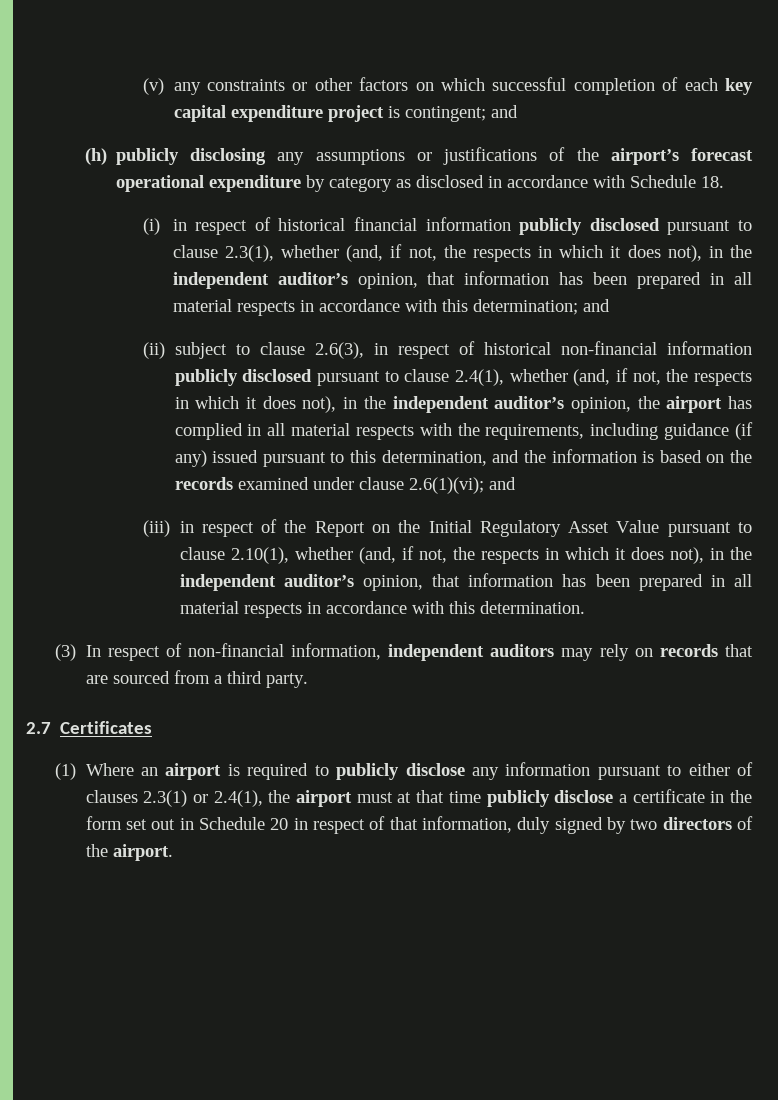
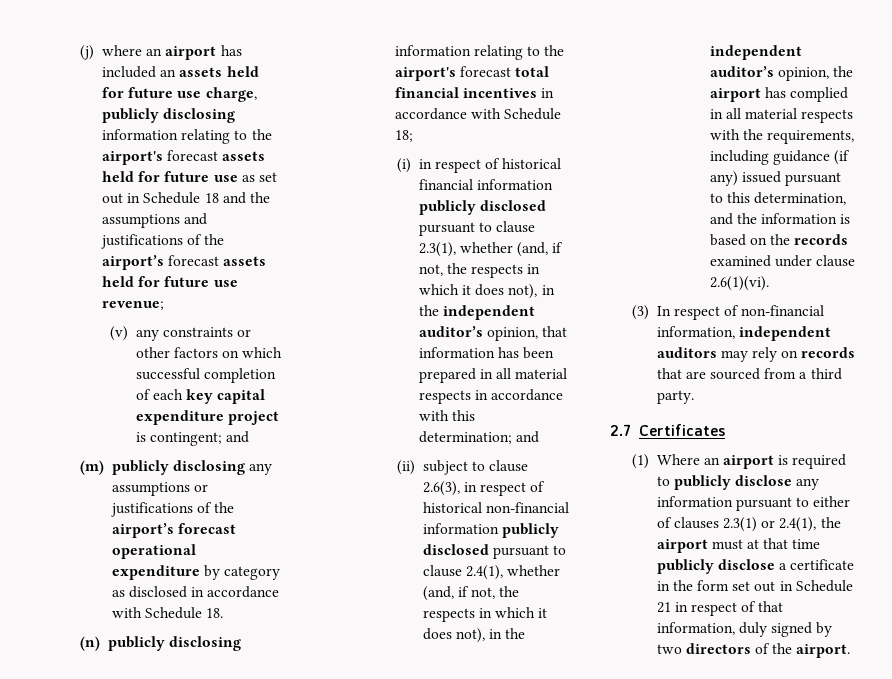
+ (j) where an airport has included an assets held for future use charge, publicly disclosing information relating to the airport's forecast assets held for future use as set out in Schedule 18 and the assumptions and justifications of the airport’s forecast assets held for future use revenue;
- (h) publicly disclosing any assumptions or justifications of the airport’s forecast operational expenditure by category as disclosed in accordance with Schedule 18.
+ (m) publicly disclosing any assumptions or justifications of the airport’s forecast operational expenditure by category as disclosed in accordance with Schedule 18.
+ (n) publicly disclosing information relating to the airport's forecast total financial incentives in accordance with Schedule 18;
- (ii) subject to clause 2.6(3), in respect of historical non-financial information publicly disclosed pursuant to clause 2.4(1), whether (and, if not, the respects in which it does not), in the independent auditor’s opinion, the airport has complied in all material respects with the requirements, including guidance (if any) issued pursuant to this determination, and the information is based on the records examined under clause 2.6(1)(vi); and
- (iii) in respect of the Report on the Initial Regulatory Asset Value pursuant to clause 2.10(1), whether (and, if not, the respects in which it does not), in the independent auditor’s opinion, that information has been prepared in all material respects in accordance with this determination.
+ (ii) subject to clause 2.6(3), in respect of historical non-financial information publicly disclosed pursuant to clause 2.4(1), whether (and, if not, the respects in which it does not), in the independent auditor’s opinion, the airport has complied in all material respects with the requirements, including guidance (if any) issued pursuant to this determination, and the information is based on the records examined under clause 2.6(1)(vi).
- (1) Where an airport is required to publicly disclose any information pursuant to either of clauses 2.3(1) or 2.4(1), the airport must at that time publicly disclose a certificate in the form set out in Schedule 20 in respect of that information, duly signed by two directors of the airport.
+ (1) Where an airport is required to publicly disclose any information pursuant to either of clauses 2.3(1) or 2.4(1), the airport must at that time publicly disclose a certificate in the form set out in Schedule 21 in respect of that information, duly signed by two directors of the airport.

